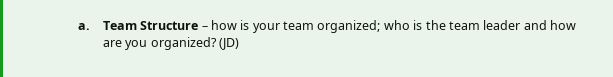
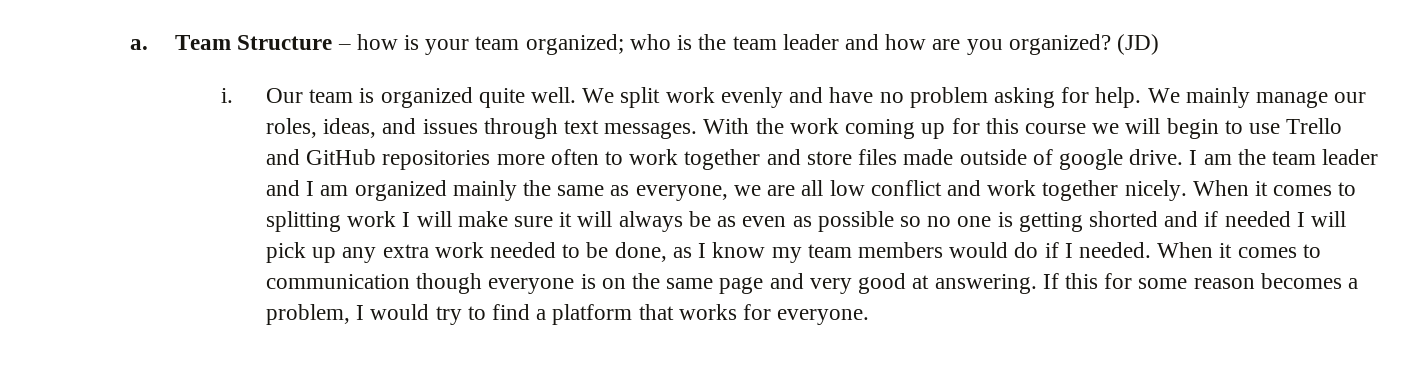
+ i. Our team is organized quite well. We split work evenly and have no problem asking for help. We mainly manage our roles, ideas, and issues through text messages. With the work coming up for this course we will begin to use Trello and GitHub repositories more often to work together and store files made outside of google drive. I am the team leader and I am organized mainly the same as everyone, we are all low conflict and work together nicely. When it comes to splitting work I will make sure it will always be as even as possible so no one is getting shorted and if needed I will pick up any extra work needed to be done, as I know my team members would do if I needed. When it comes to communication though everyone is on the same page and very good at answering. If this for some reason becomes a problem, I would try to find a platform that works for everyone.

